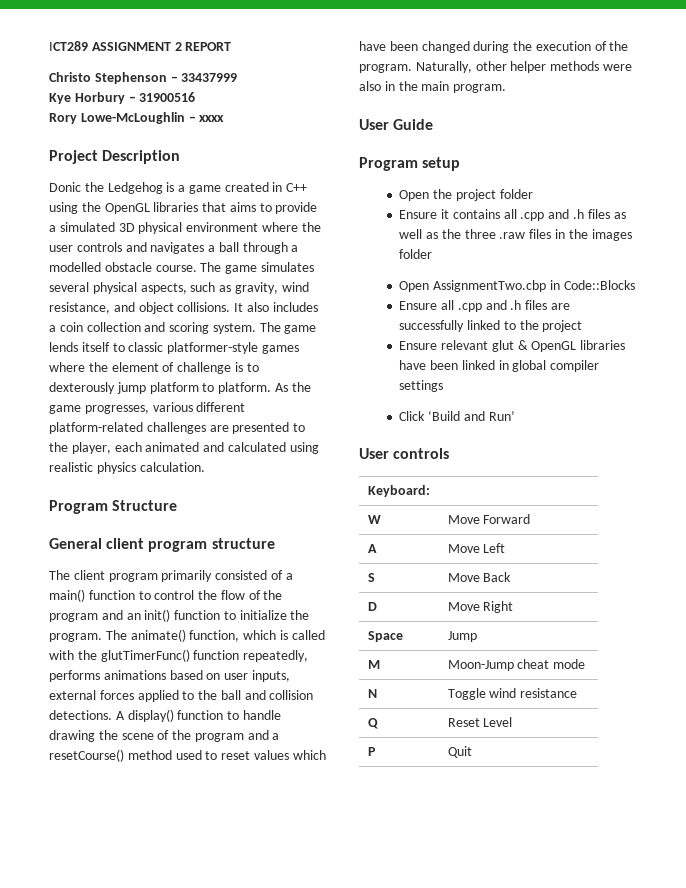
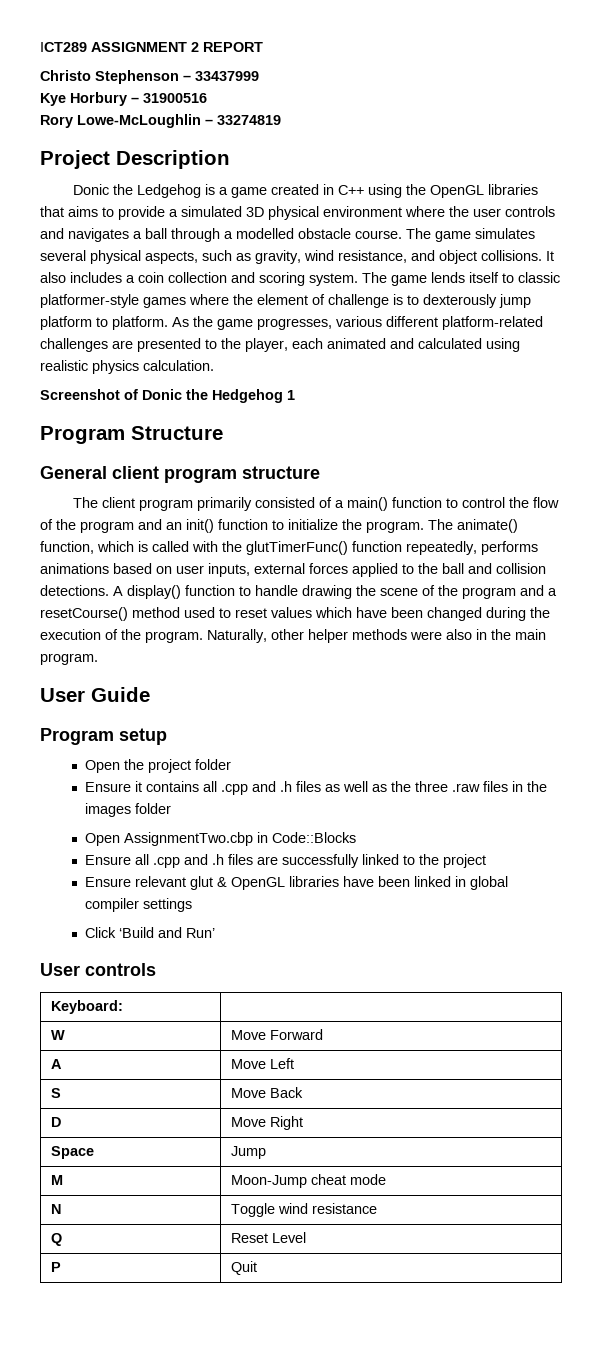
- Rory Lowe-McLoughlin – xxxx
+ Rory Lowe-McLoughlin – 33274819
+ Screenshot of Donic the Hedgehog 1

